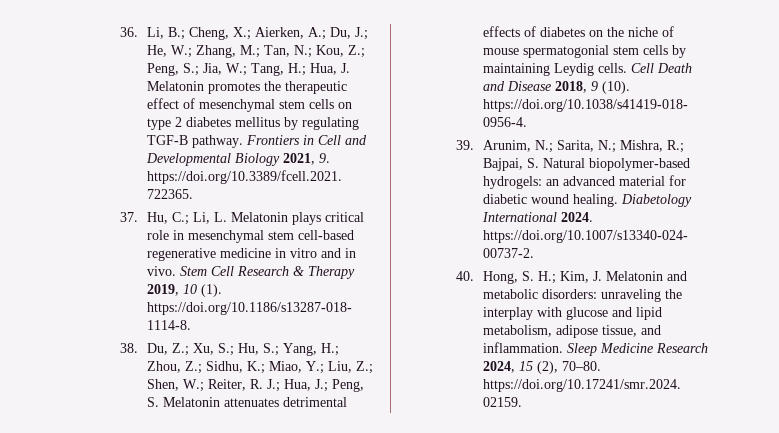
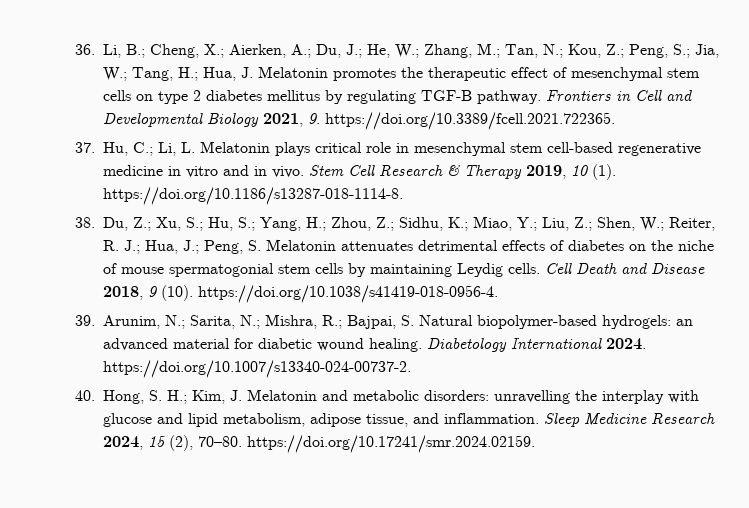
- 40. Hong, S. H.; Kim, J. Melatonin and metabolic disorders: unraveling the interplay with glucose and lipid metabolism, adipose tissue, and inflammation.
+ 40. Hong, S. H.; Kim, J. Melatonin and metabolic disorders: unravelling the interplay with glucose and lipid metabolism, adipose tissue, and inflammation.

